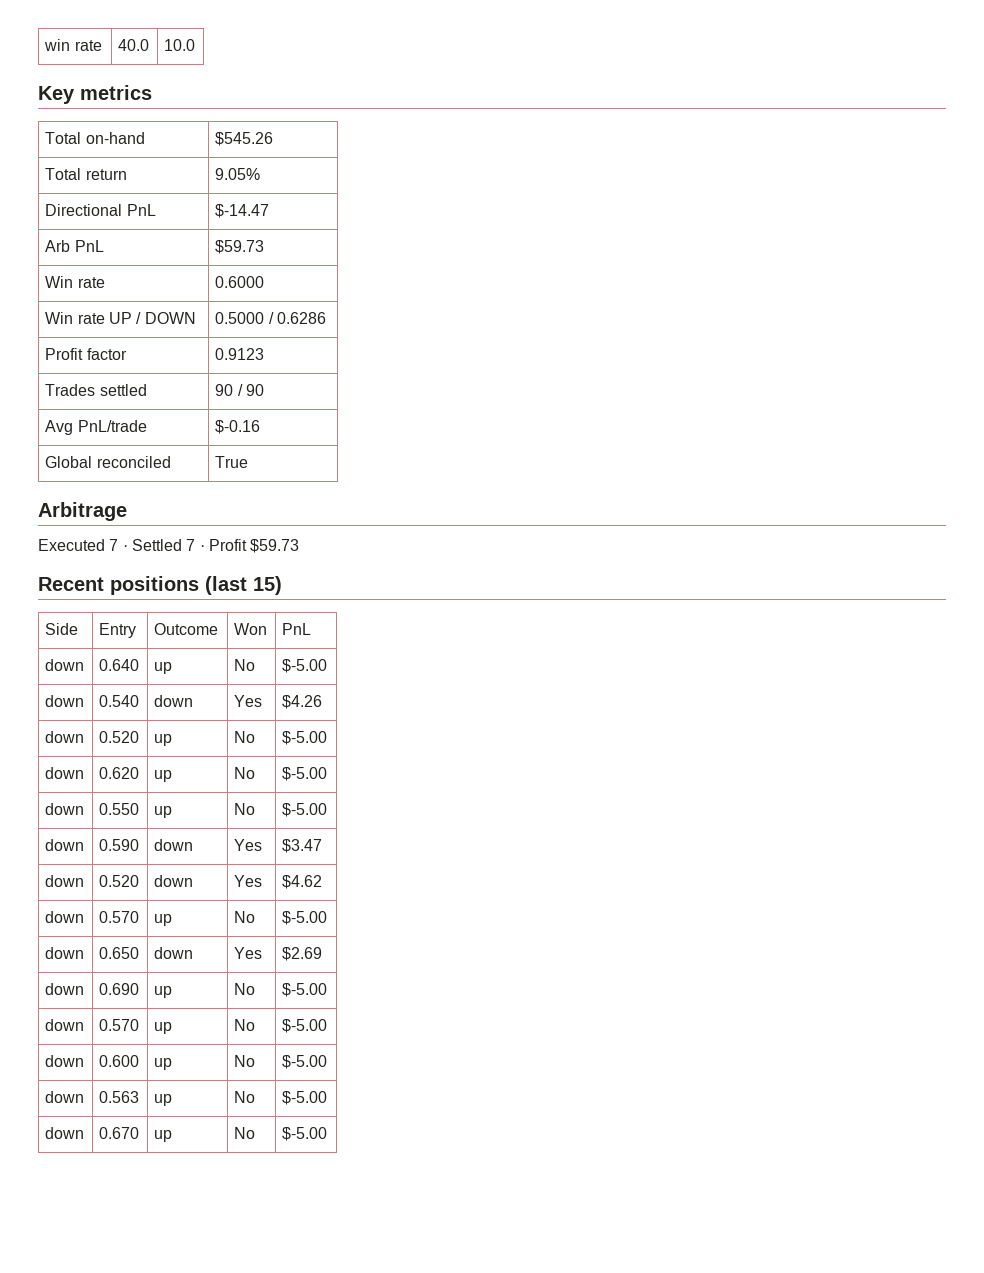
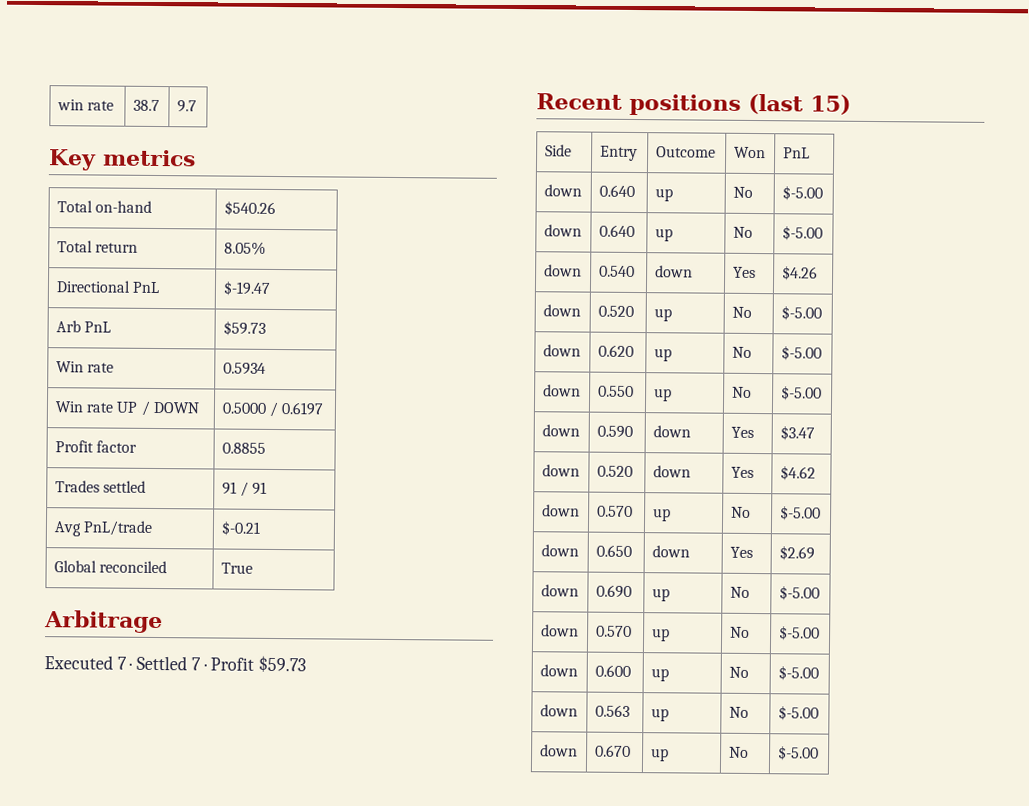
- win rate | 40.0 | 10.0
+ win rate | 38.7 | 9.7
- Total on-hand | $545.26
+ Total on-hand | $540.26
- Total return | 9.05%
+ Total return | 8.05%
- Directional PnL | $-14.47
+ Directional PnL | $-19.47
- Win rate | 0.6000
+ Win rate | 0.5934
- Win rate UP / DOWN | 0.5000 / 0.6286
+ Win rate UP / DOWN | 0.5000 / 0.6197
- Profit factor | 0.9123
+ Profit factor | 0.8855
- Trades settled | 90 / 90
+ Trades settled | 91 / 91
- Avg PnL/trade | $-0.16
+ Avg PnL/trade | $-0.21
  Side | Entry | Outcome | Won | PnL
+ down | 0.640 | up | No | $-5.00

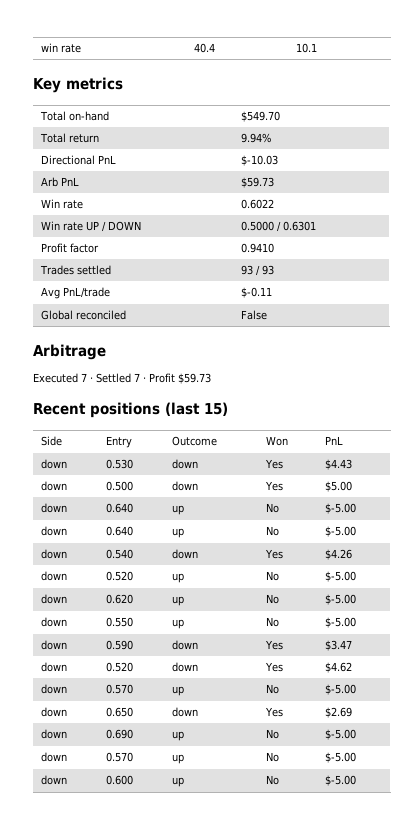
- win rate | 38.7 | 9.7
+ win rate | 40.4 | 10.1
- Total on-hand | $540.26
+ Total on-hand | $549.70
- Total return | 8.05%
+ Total return | 9.94%
- Directional PnL | $-19.47
+ Directional PnL | $-10.03
- Win rate | 0.5934
+ Win rate | 0.6022
- Win rate UP / DOWN | 0.5000 / 0.6197
+ Win rate UP / DOWN | 0.5000 / 0.6301
- Profit factor | 0.8855
+ Profit factor | 0.9410
- Trades settled | 91 / 91
+ Trades settled | 93 / 93
- Avg PnL/trade | $-0.21
+ Avg PnL/trade | $-0.11
- Global reconciled | True
+ Global reconciled | False
+ down | 0.530 | down | Yes | $4.43
+ down | 0.500 | down | Yes | $5.00
- down | 0.563 | up | No | $-5.00
- down | 0.670 | up | No | $-5.00

